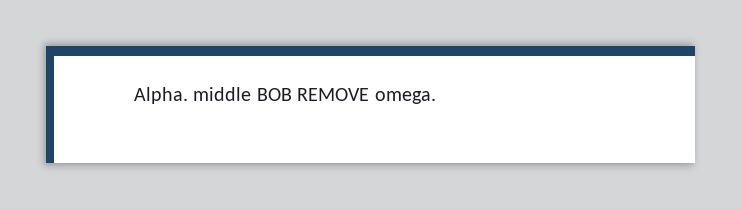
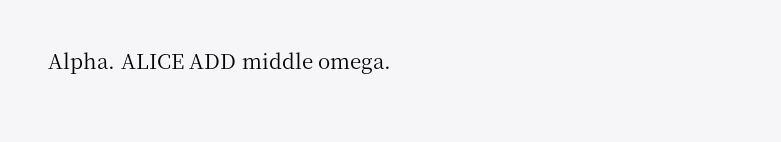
- Alpha. middle BOB REMOVE omega.
+ Alpha. ALICE ADD middle omega.

